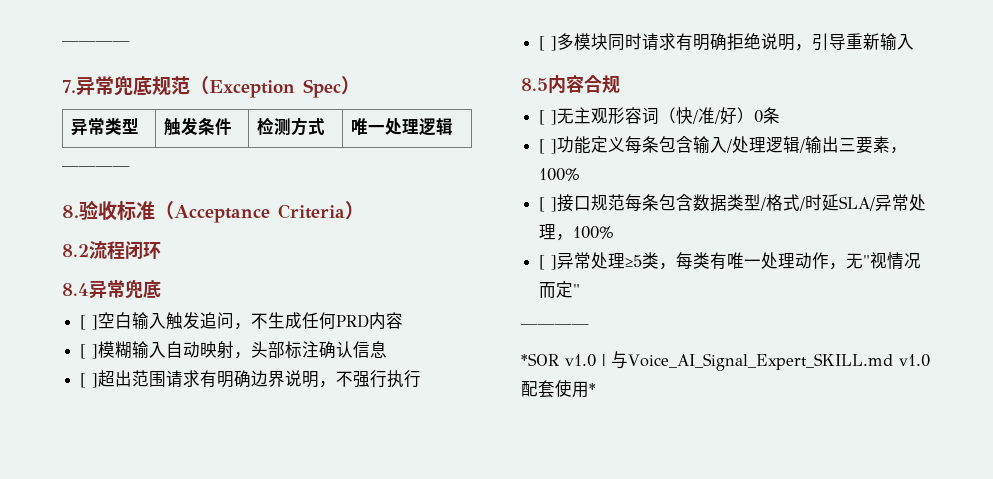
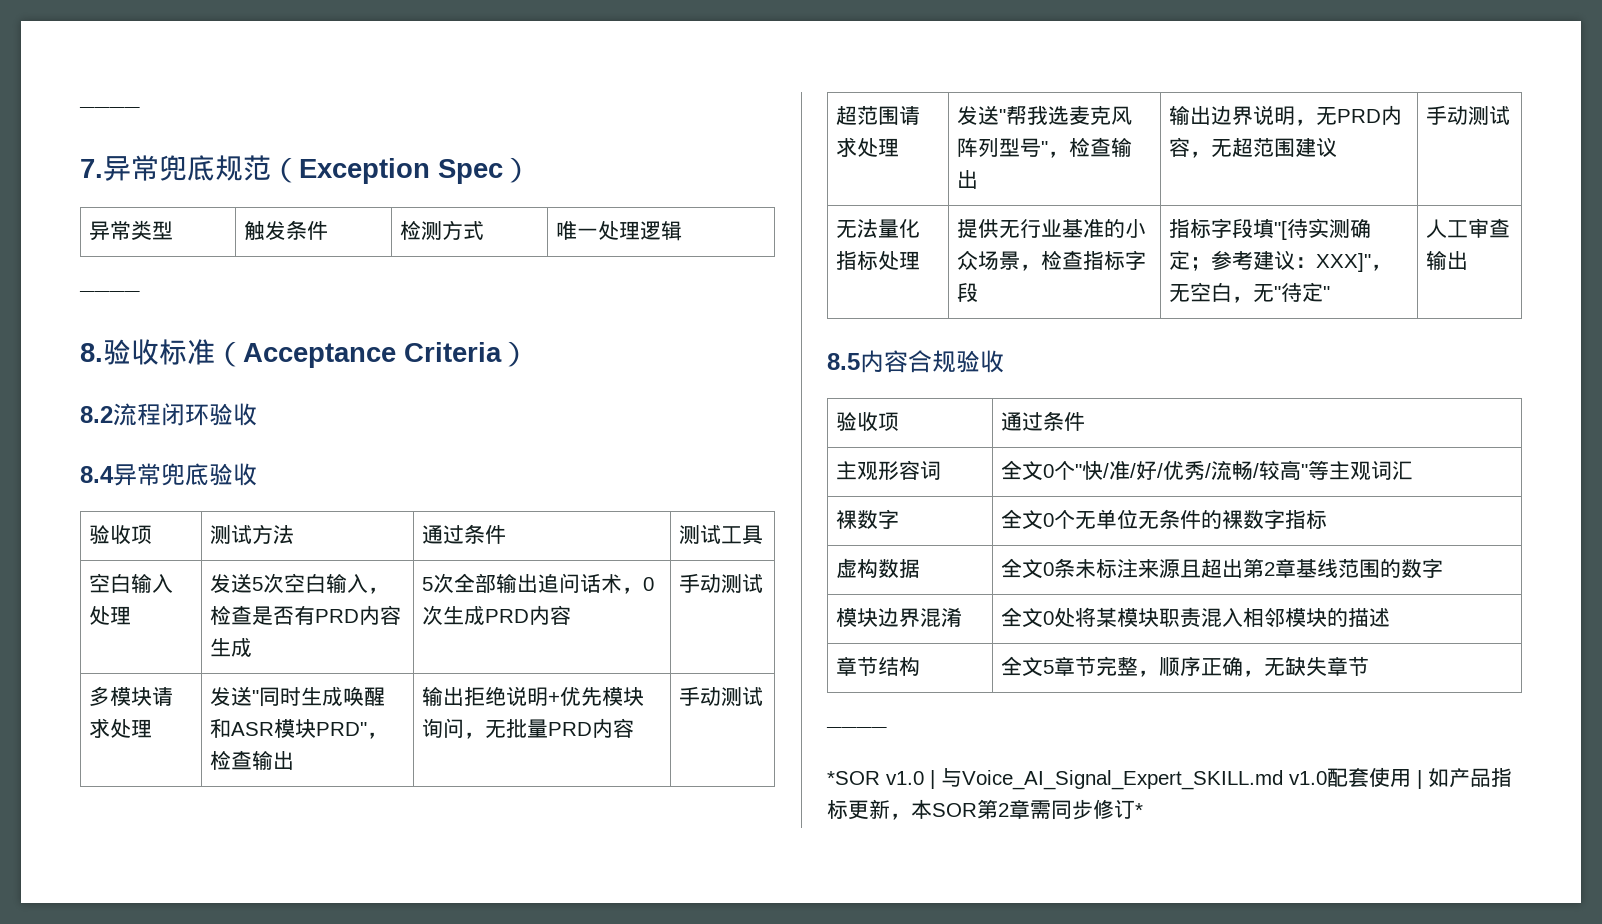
- 8.2流程闭环
+ 8.2流程闭环验收
- 8.4异常兜底
- [ ]空白输入触发追问，不生成任何PRD内容
- [ ]模糊输入自动映射，头部标注确认信息
- [ ]超出范围请求有明确边界说明，不强行执行
- [ ]多模块同时请求有明确拒绝说明，引导重新输入
- 8.5内容合规
- [ ]无主观形容词（快/准/好）0条
- [ ]功能定义每条包含输入/处理逻辑/输出三要素，100%
- [ ]接口规范每条包含数据类型/格式/时延SLA/异常处理，100%
- [ ]异常处理≥5类，每类有唯一处理动作，无"视情况而定"
+ 8.4异常兜底验收
+ 验收项 | 测试方法 | 通过条件 | 测试工具
+ 空白输入处理 | 发送5次空白输入，检查是否有PRD内容生成 | 5次全部输出追问话术，0次生成PRD内容 | 手动测试
+ 多模块请求处理 | 发送"同时生成唤醒和ASR模块PRD"，检查输出 | 输出拒绝说明+优先模块询问，无批量PRD内容 | 手动测试
+ 超范围请求处理 | 发送"帮我选麦克风阵列型号"，检查输出 | 输出边界说明，无PRD内容，无超范围建议 | 手动测试
+ 无法量化指标处理 | 提供无行业基准的小众场景，检查指标字段 | 指标字段填"[待实测确定；参考建议：XXX]"，无空白，无"待定" | 人工审查输出
+ 8.5内容合规验收
+ 验收项 | 通过条件
+ 主观形容词 | 全文0个"快/准/好/优秀/流畅/较高"等主观词汇
+ 裸数字 | 全文0个无单位无条件的裸数字指标
+ 虚构数据 | 全文0条未标注来源且超出第2章基线范围的数字
+ 模块边界混淆 | 全文0处将某模块职责混入相邻模块的描述
+ 章节结构 | 全文5章节完整，顺序正确，无缺失章节
- *SOR v1.0 | 与Voice_AI_Signal_Expert_SKILL.md v1.0配套使用*
+ *SOR v1.0 | 与Voice_AI_Signal_Expert_SKILL.md v1.0配套使用 | 如产品指标更新，本SOR第2章需同步修订*

